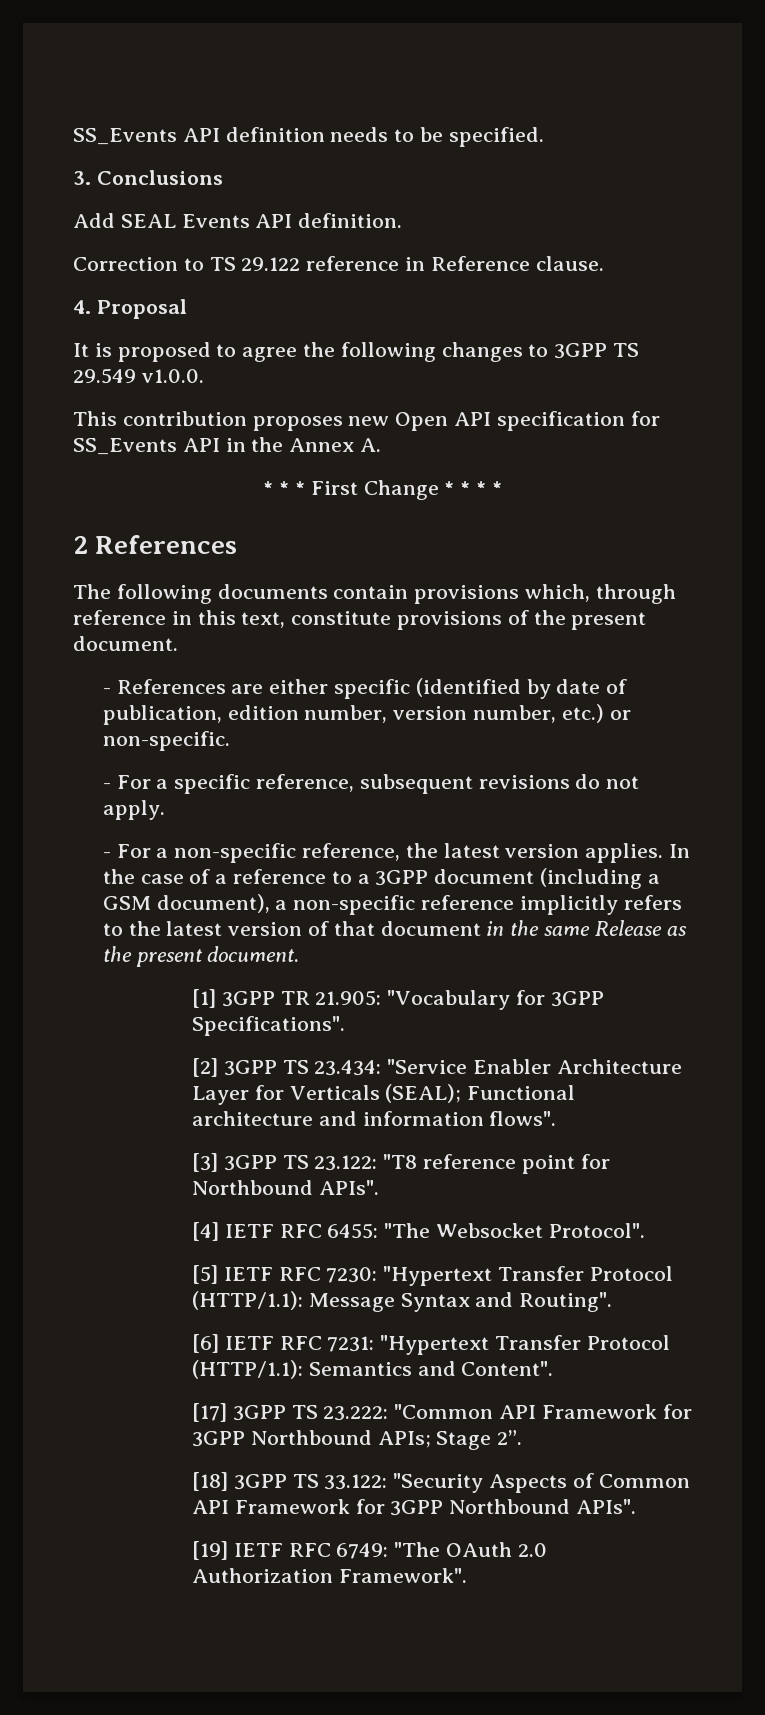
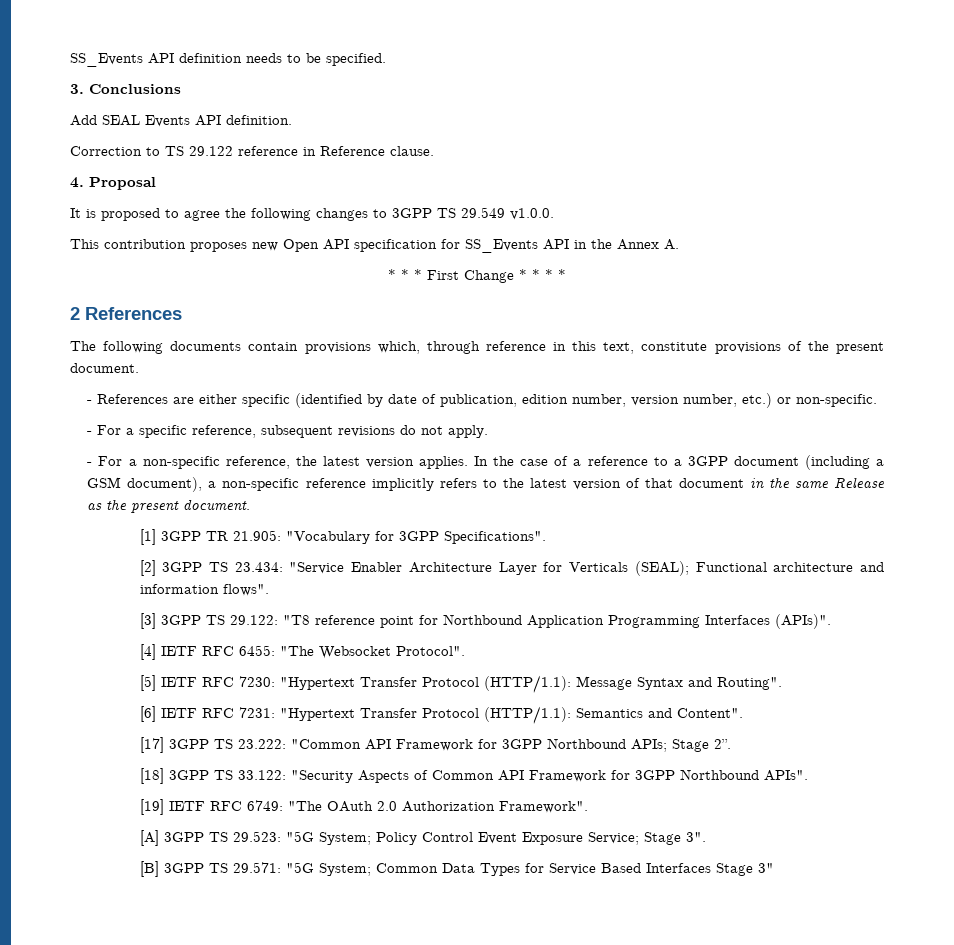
- [3] 3GPP TS 23.122: "T8 reference point for Northbound APIs".
+ [3] 3GPP TS 29.122: "T8 reference point for Northbound Application Programming Interfaces (APIs)".
+ [A] 3GPP TS 29.523: "5G System; Policy Control Event Exposure Service; Stage 3".
+ [B] 3GPP TS 29.571: "5G System; Common Data Types for Service Based Interfaces Stage 3"

